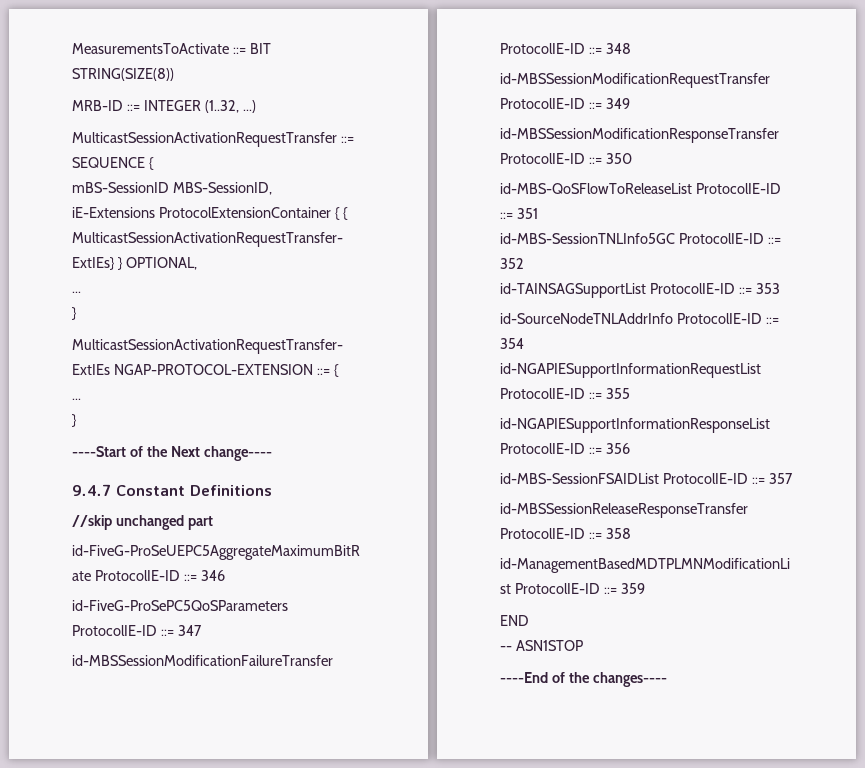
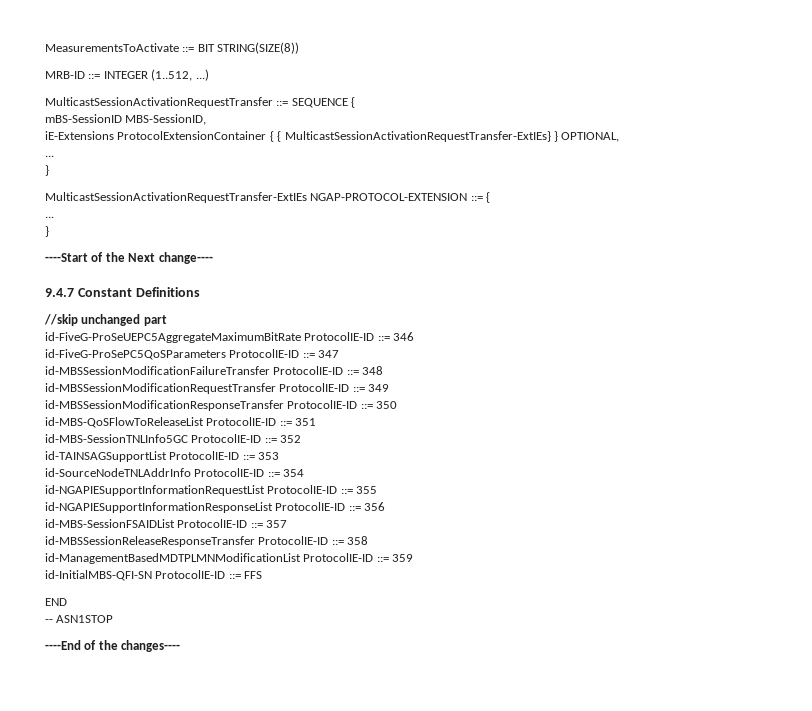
- MRB-ID ::= INTEGER (1..32, ...)
+ MRB-ID ::= INTEGER (1..512, ...)
+ id-InitialMBS-QFI-SN ProtocolIE-ID ::= FFS

